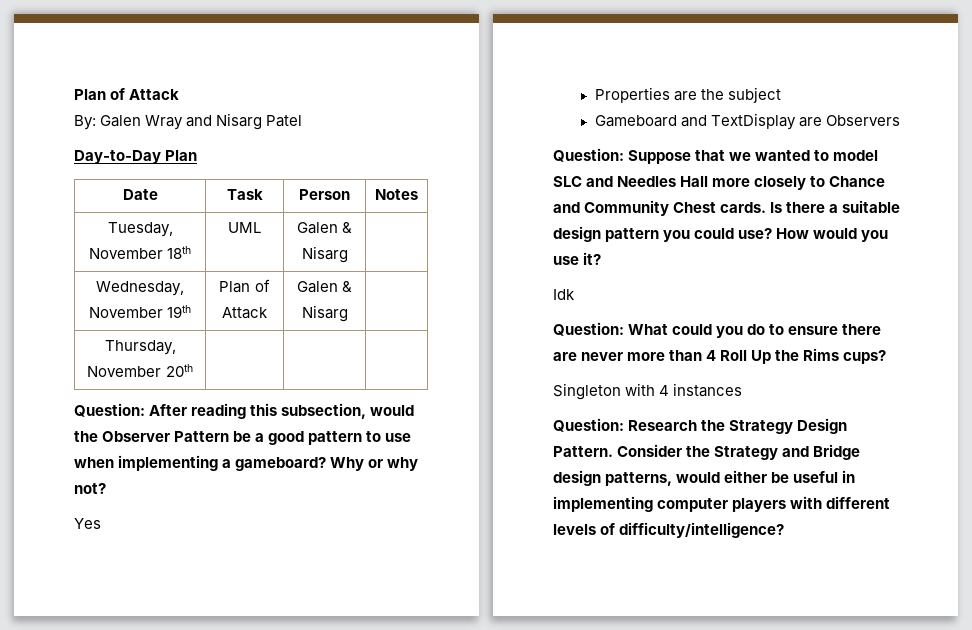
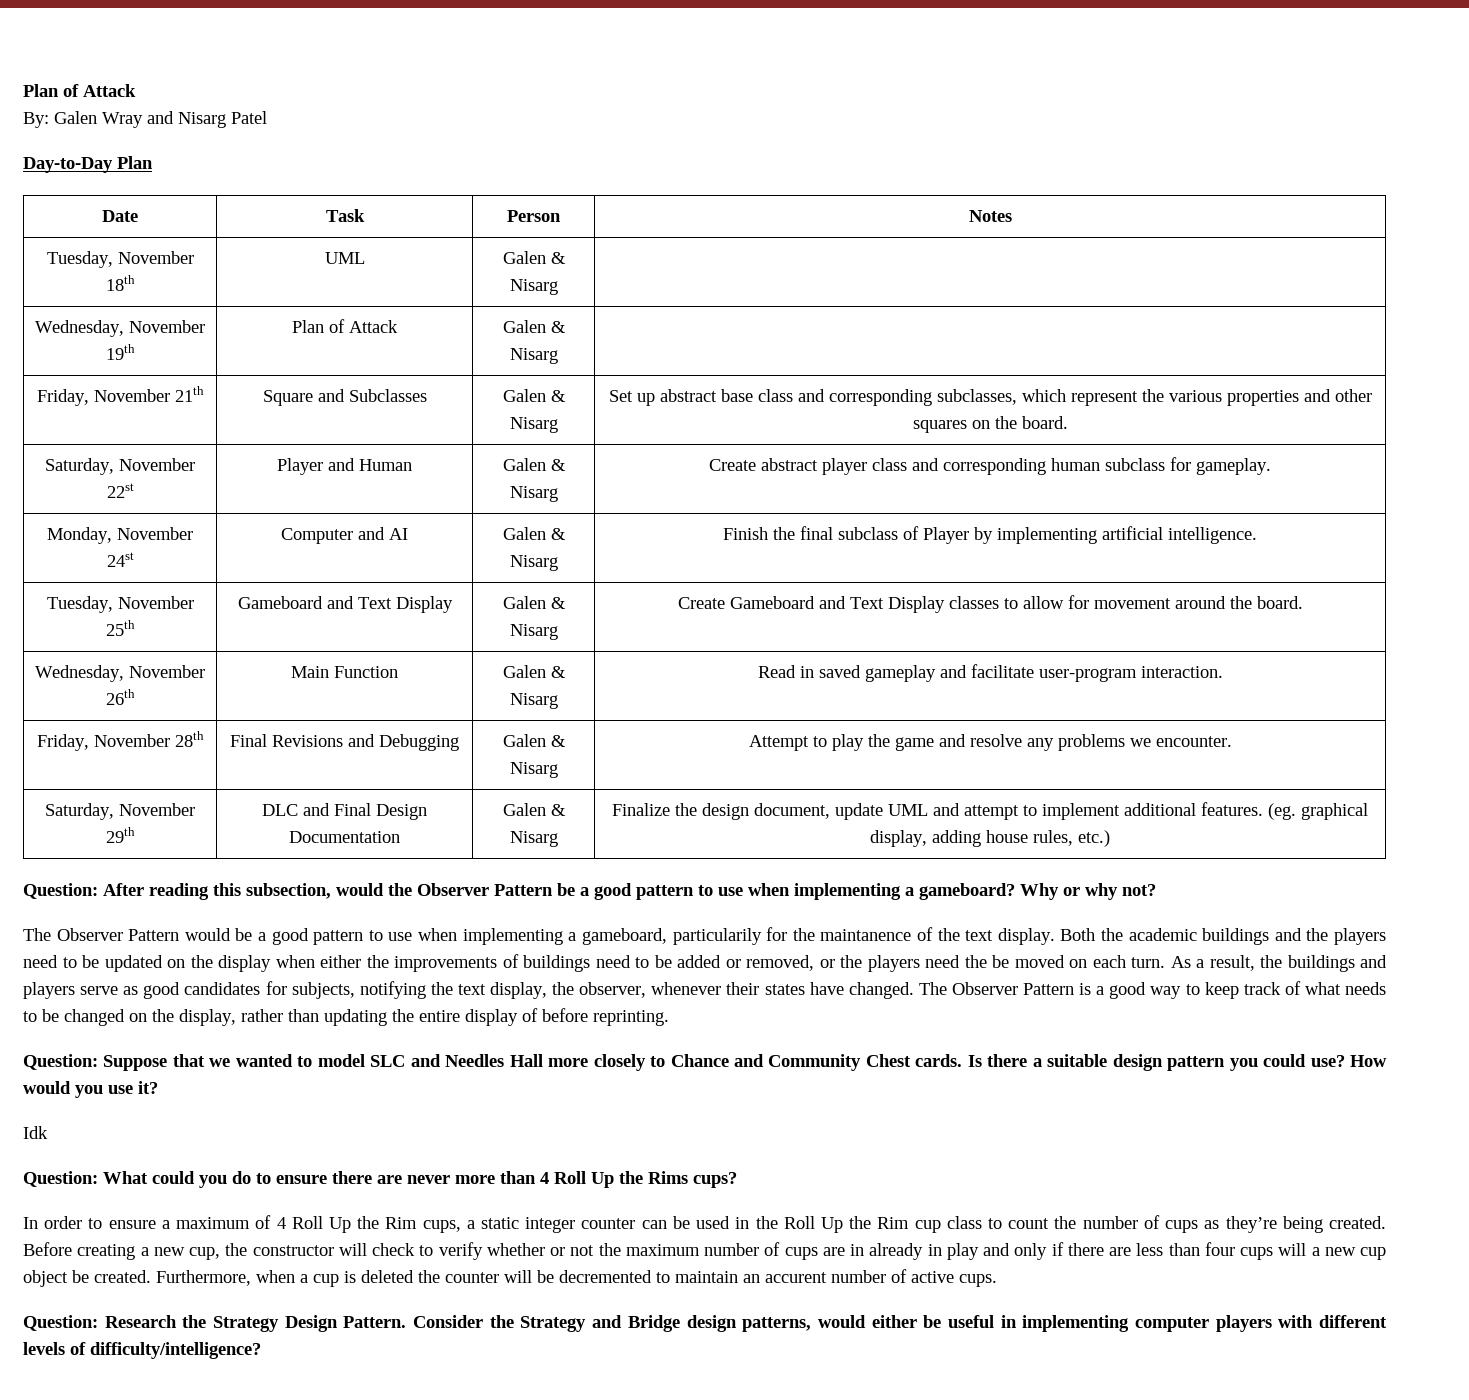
- Thursday, November 20th | | |
+ Friday, November 21th | Square and Subclasses | Galen & Nisarg | Set up abstract base class and corresponding subclasses, which represent the various properties and other squares on the board.
+ Saturday, November 22st | Player and Human | Galen & Nisarg | Create abstract player class and corresponding human subclass for gameplay.
+ Monday, November 24st | Computer and AI | Galen & Nisarg | Finish the final subclass of Player by implementing artificial intelligence.
+ Tuesday, November 25th | Gameboard and Text Display | Galen & Nisarg | Create Gameboard and Text Display classes to allow for movement around the board.
+ Wednesday, November 26th | Main Function | Galen & Nisarg | Read in saved gameplay and facilitate user-program interaction.
+ Friday, November 28th | Final Revisions and Debugging | Galen & Nisarg | Attempt to play the game and resolve any problems we encounter.
+ Saturday, November 29th | DLC and Final Design Documentation | Galen & Nisarg | Finalize the design document, update UML and attempt to implement additional features. (eg. graphical display, adding house rules, etc.)
- Yes
- Properties are the subject
- Gameboard and TextDisplay are Observers
+ The Observer Pattern would be a good pattern to use when implementing a gameboard, particularily for the maintanence of the text display. Both the academic buildings and the players need to be updated on the display when either the improvements of buildings need to be added or removed, or the players need the be moved on each turn. As a result, the buildings and players serve as good candidates for subjects, notifying the text display, the observer, whenever their states have changed. The Observer Pattern is a good way to keep track of what needs to be changed on the display, rather than updating the entire display of before reprinting.
- Singleton with 4 instances
+ In order to ensure a maximum of 4 Roll Up the Rim cups, a static integer counter can be used in the Roll Up the Rim cup class to count the number of cups as they’re being created. Before creating a new cup, the constructor will check to verify whether or not the maximum number of cups are in already in play and only if there are less than four cups will a new cup object be created. Furthermore, when a cup is deleted the counter will be decremented to maintain an accurent number of active cups.

